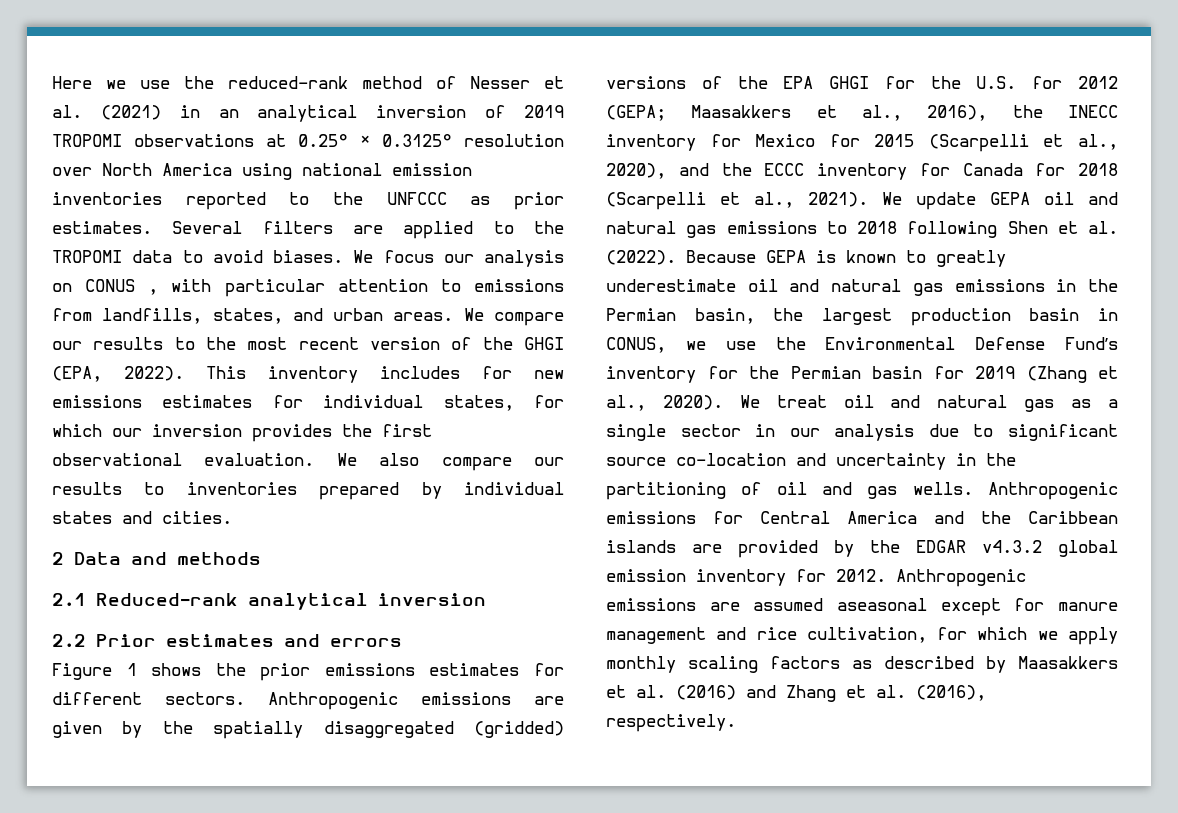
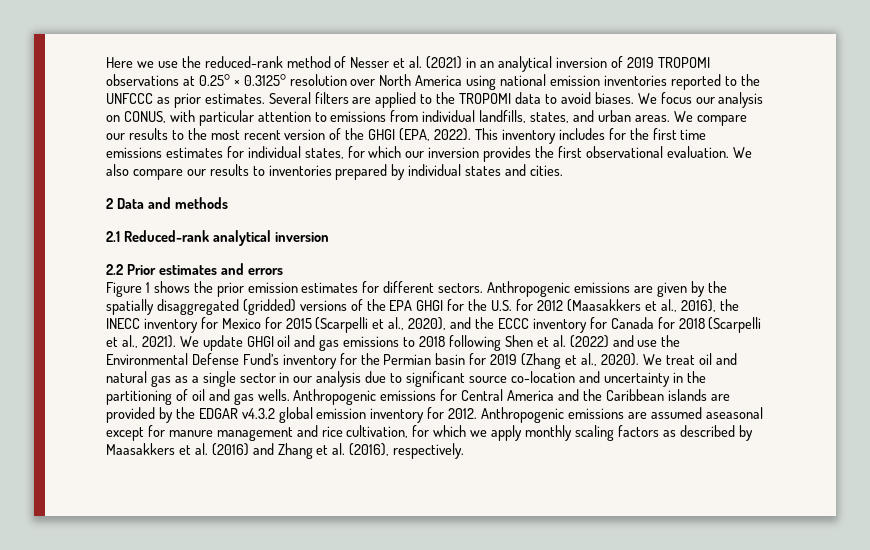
- We focus our analysis on CONUS , with particular attention to emissions from landfills, states, and urban areas.
+ We focus our analysis on CONUS, with particular attention to emissions from individual landfills, states, and urban areas.
- This inventory includes for new emissions estimates for individual states, for which our inversion provides the first observational evaluation.
+ This inventory includes for the first time emissions estimates for individual states, for which our inversion provides the first observational evaluation.
- Figure 1 shows the prior emissions estimates for different sectors.
+ Figure 1 shows the prior emission estimates for different sectors.
- Anthropogenic emissions are given by the spatially disaggregated (gridded) versions of the EPA GHGI for the U.S. for 2012 (GEPA; Maasakkers et al., 2016), the INECC inventory for Mexico for 2015 (Scarpelli et al., 2020), and the ECCC inventory for Canada for 2018 (Scarpelli et al., 2021).
+ Anthropogenic emissions are given by the spatially disaggregated (gridded) versions of the EPA GHGI for the U.S. for 2012 (Maasakkers et al., 2016), the INECC inventory for Mexico for 2015 (Scarpelli et al., 2020), and the ECCC inventory for Canada for 2018 (Scarpelli et al., 2021).
- We update GEPA oil and natural gas emissions to 2018 following Shen et al. (2022). Because GEPA is known to greatly underestimate oil and natural gas emissions in the Permian basin, the largest production basin in CONUS, we use the Environmental Defense Fund’s inventory for the Permian basin for 2019 (Zhang et al., 2020).
+ We update GHGI oil and gas emissions to 2018 following Shen et al. (2022) and use the Environmental Defense Fund’s inventory for the Permian basin for 2019 (Zhang et al., 2020).

